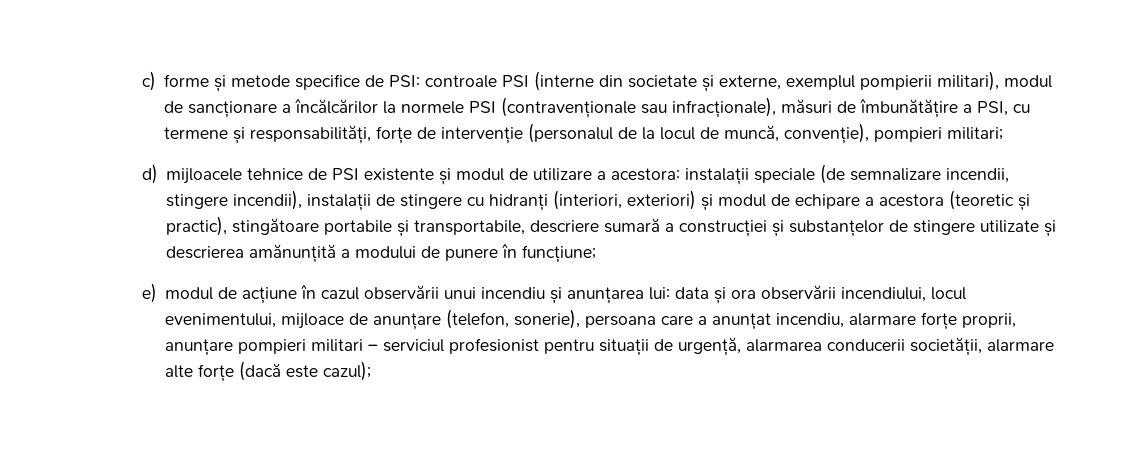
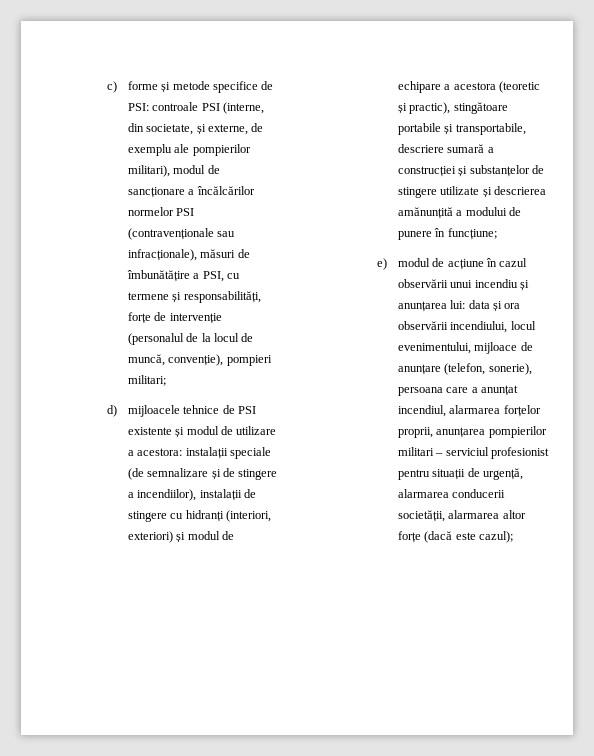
- c) forme și metode specifice de PSI: controale PSI (interne din societate și externe, exemplul pompierii militari), modul de sancționare a încălcărilor la normele PSI (contravenționale sau infracționale), măsuri de îmbunătățire a PSI, cu termene și responsabilități, forțe de intervenție (personalul de la locul de muncă, convenție), pompieri militari;
+ c) forme și metode specifice de PSI: controale PSI (interne, din societate, și externe, de exemplu ale pompierilor militari), modul de sancționare a încălcărilor normelor PSI (contravenționale sau infracționale), măsuri de îmbunătățire a PSI, cu termene și responsabilități, forțe de intervenție (personalul de la locul de muncă, convenție), pompieri militari;
- d) mijloacele tehnice de PSI existente și modul de utilizare a acestora: instalații speciale (de semnalizare incendii, stingere incendii), instalații de stingere cu hidranți (interiori, exteriori) și modul de echipare a acestora (teoretic și practic), stingătoare portabile și transportabile, descriere sumară a construcției și substanțelor de stingere utilizate și descrierea amănunțită a modului de punere în funcțiune;
+ d) mijloacele tehnice de PSI existente și modul de utilizare a acestora: instalații speciale (de semnalizare și de stingere a incendiilor), instalații de stingere cu hidranți (interiori, exteriori) și modul de echipare a acestora (teoretic și practic), stingătoare portabile și transportabile, descriere sumară a construcției și substanțelor de stingere utilizate și descrierea amănunțită a modului de punere în funcțiune;
- e) modul de acțiune în cazul observării unui incendiu și anunțarea lui: data și ora observării incendiului, locul evenimentului, mijloace de anunțare (telefon, sonerie), persoana care a anunțat incendiu, alarmare forțe proprii, anunțare pompieri militari – serviciul profesionist pentru situații de urgență, alarmarea conducerii societății, alarmare alte forțe (dacă este cazul);
+ e) modul de acțiune în cazul observării unui incendiu și anunțarea lui: data și ora observării incendiului, locul evenimentului, mijloace de anunțare (telefon, sonerie), persoana care a anunțat incendiul, alarmarea forțelor proprii, anunțarea pompierilor militari – serviciul profesionist pentru situații de urgență, alarmarea conducerii societății, alarmarea altor forțe (dacă este cazul);

